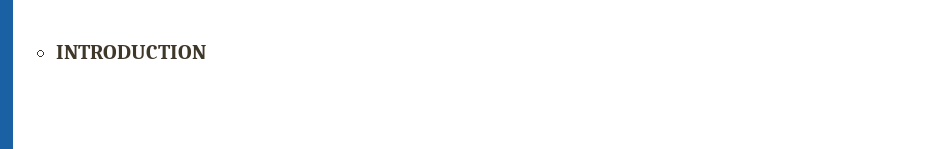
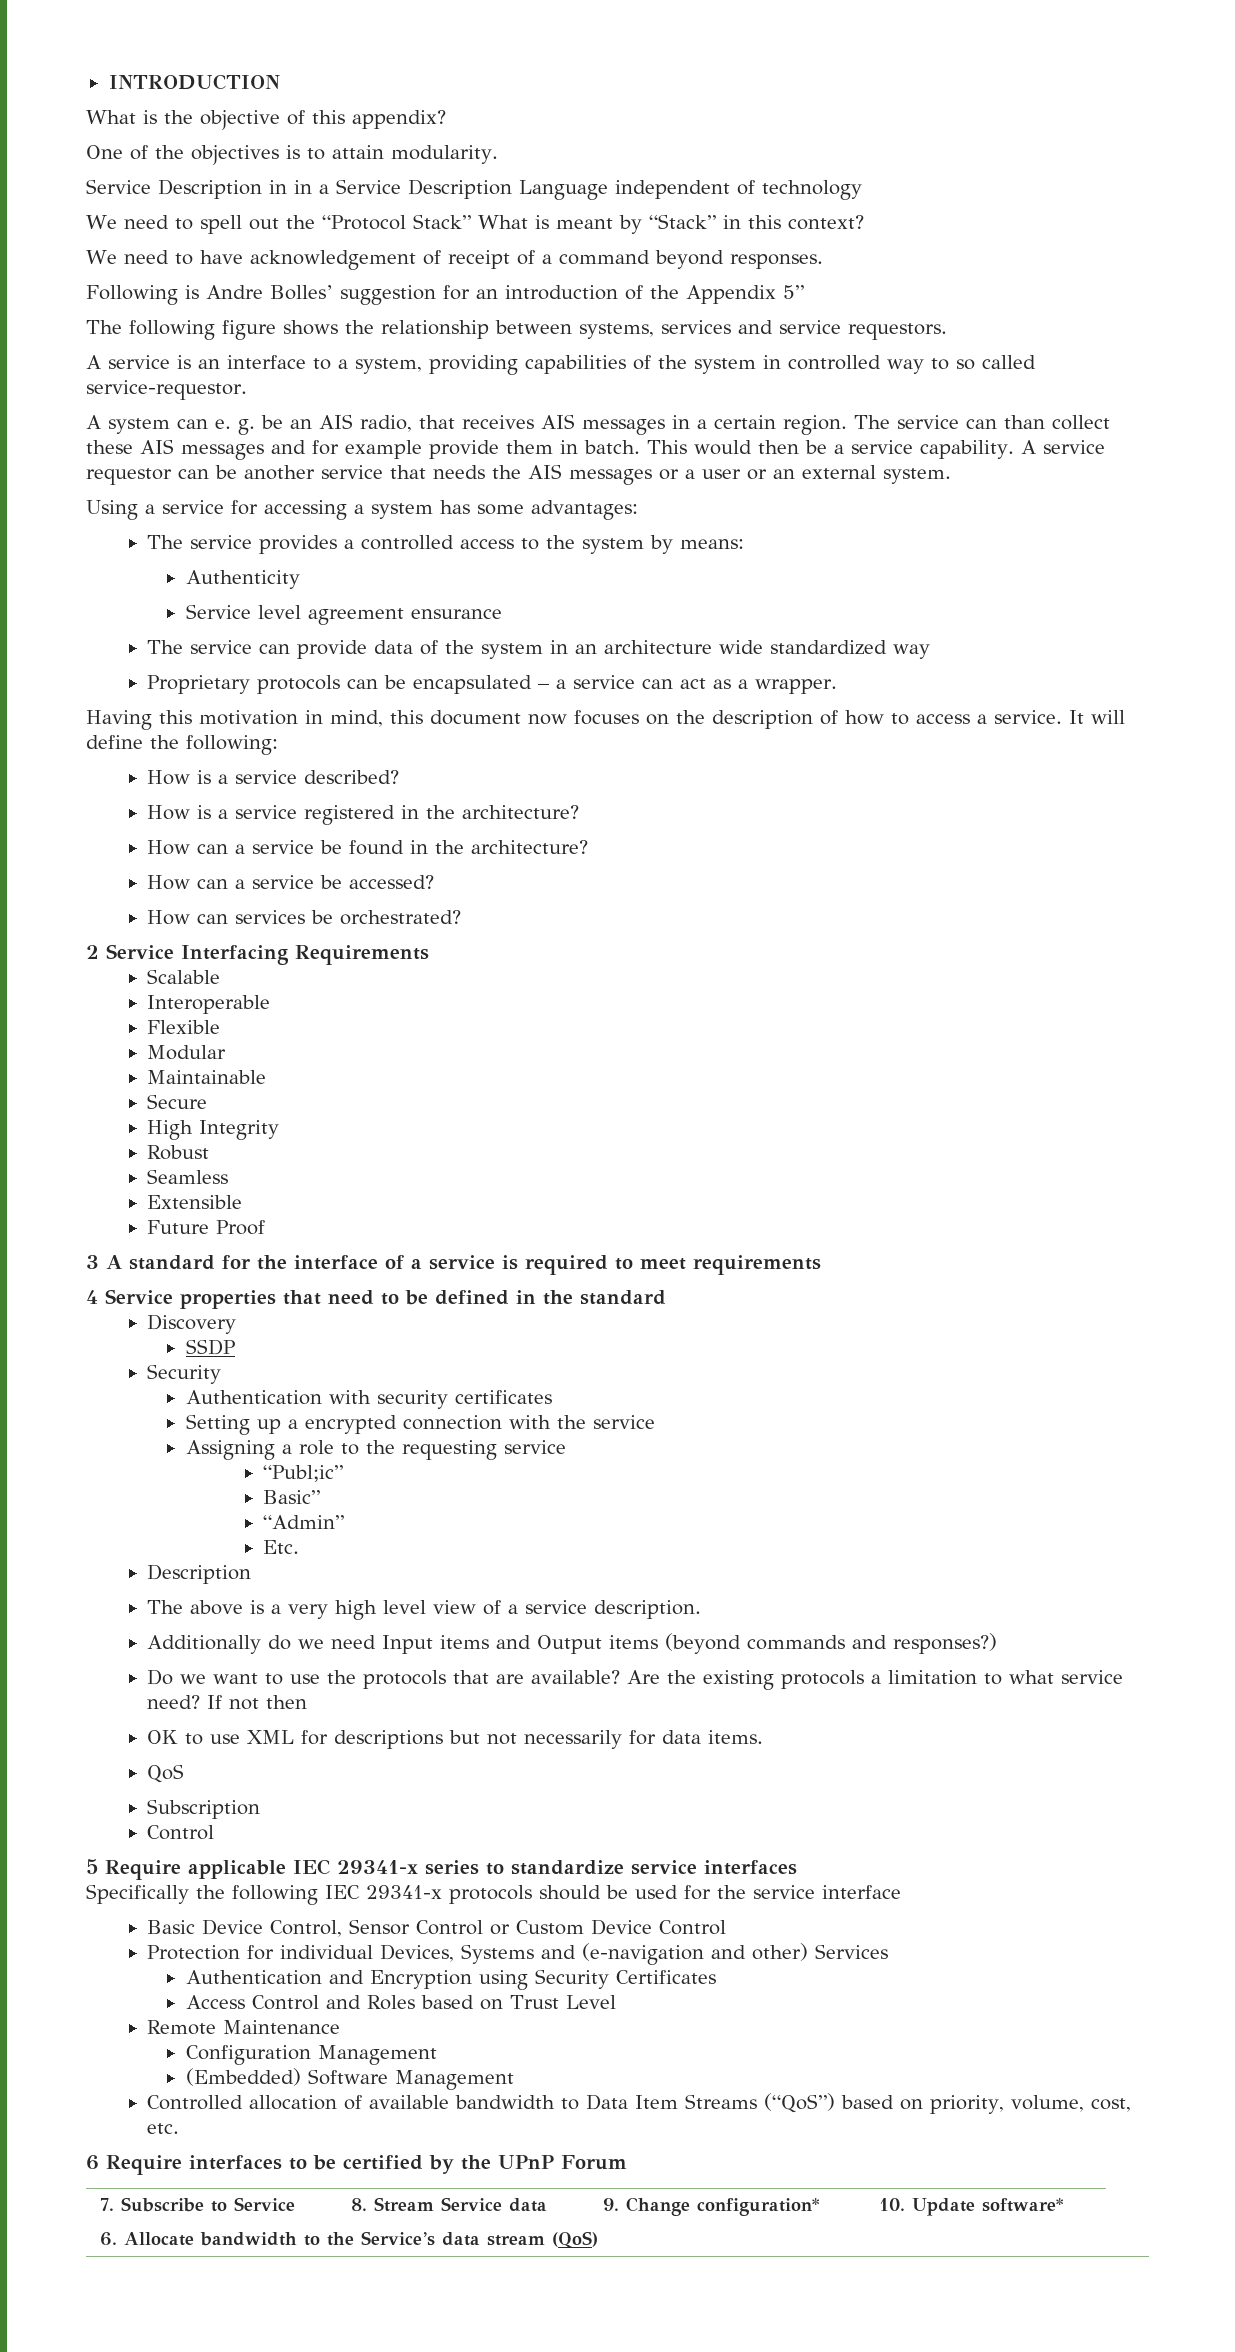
+ What is the objective of this appendix?
+ One of the objectives is to attain modularity.
+ Service Description in in a Service Description Language independent of technology
+ We need to spell out the “Protocol Stack” What is meant by “Stack” in this context?
+ We need to have acknowledgement of receipt of a command beyond responses.
+ Following is Andre Bolles’ suggestion for an introduction of the Appendix 5”
+ The following figure shows the relationship between systems, services and service requestors.
+ A service is an interface to a system, providing capabilities of the system in controlled way to so called service-requestor.
+ A system can e. g. be an AIS radio, that receives AIS messages in a certain region. The service can than collect these AIS messages and for example provide them in batch. This would then be a service capability. A service requestor can be another service that needs the AIS messages or a user or an external system.
+ Using a service for accessing a system has some advantages:
+ The service provides a controlled access to the system by means:
+ Authenticity
+ Service level agreement ensurance
+ The service can provide data of the system in an architecture wide standardized way
+ Proprietary protocols can be encapsulated – a service can act as a wrapper.
+ Having this motivation in mind, this document now focuses on the description of how to access a service. It will define the following:
+ How is a service described?
+ How is a service registered in the architecture?
+ How can a service be found in the architecture?
+ How can a service be accessed?
+ How can services be orchestrated?
+ 2 Service Interfacing Requirements
+ Scalable
+ Interoperable
+ Flexible
+ Modular
+ Maintainable
+ Secure
+ High Integrity
+ Robust
+ Seamless
+ Extensible
+ Future Proof
+ 3 A standard for the interface of a service is required to meet requirements
+ 4 Service properties that need to be defined in the standard
+ Discovery
+ SSDP
+ Security
+ Authentication with security certificates
+ Setting up a encrypted connection with the service
+ Assigning a role to the requesting service
+ “Publ;ic”
+ Basic”
+ “Admin”
+ Etc.
+ Description
+ The above is a very high level view of a service description.
+ Additionally do we need Input items and Output items (beyond commands and responses?)
+ Do we want to use the protocols that are available? Are the existing protocols a limitation to what service need? If not then
+ OK to use XML for descriptions but not necessarily for data items.
+ QoS
+ Subscription
+ Control
+ 5 Require applicable IEC 29341-x series to standardize service interfaces
+ Specifically the following IEC 29341-x protocols should be used for the service interface
+ Basic Device Control, Sensor Control or Custom Device Control
+ Protection for individual Devices, Systems and (e-navigation and other) Services
+ Authentication and Encryption using Security Certificates
+ Access Control and Roles based on Trust Level
+ Remote Maintenance
+ Configuration Management
+ (Embedded) Software Management
+ Controlled allocation of available bandwidth to Data Item Streams (“QoS”) based on priority, volume, cost, etc.
+ 6 Require interfaces to be certified by the UPnP Forum
+ 7. Subscribe to Service | 8. Stream Service data | 9. Change configuration* | 10. Update software*
+ 6. Allocate bandwidth to the Service’s data stream (QoS)

